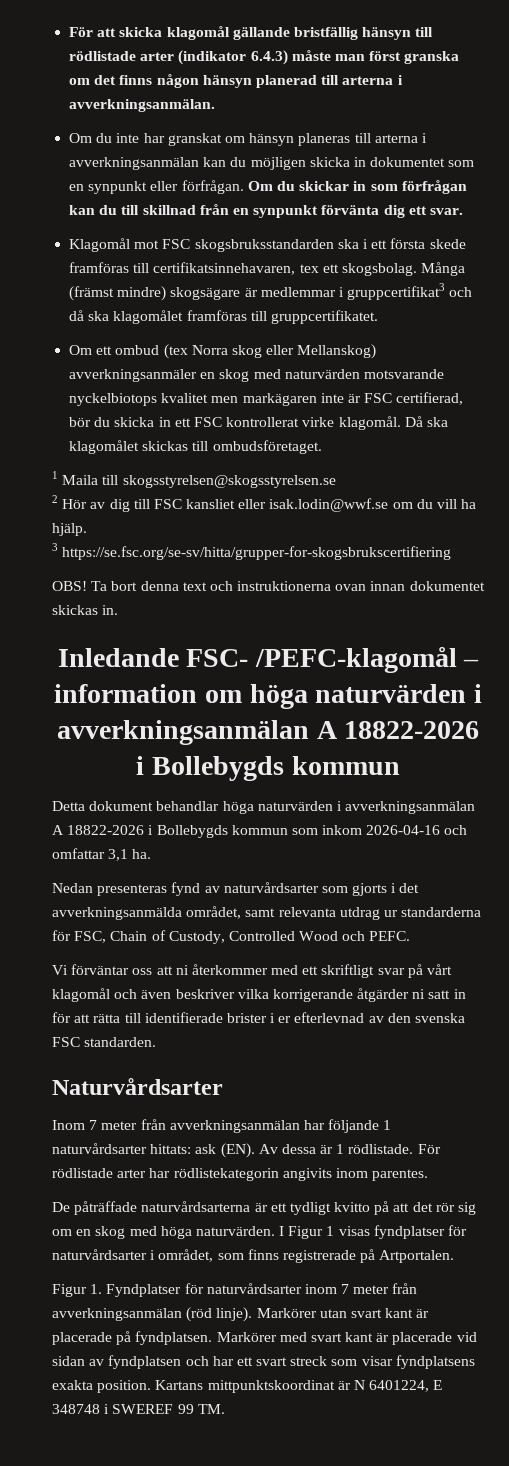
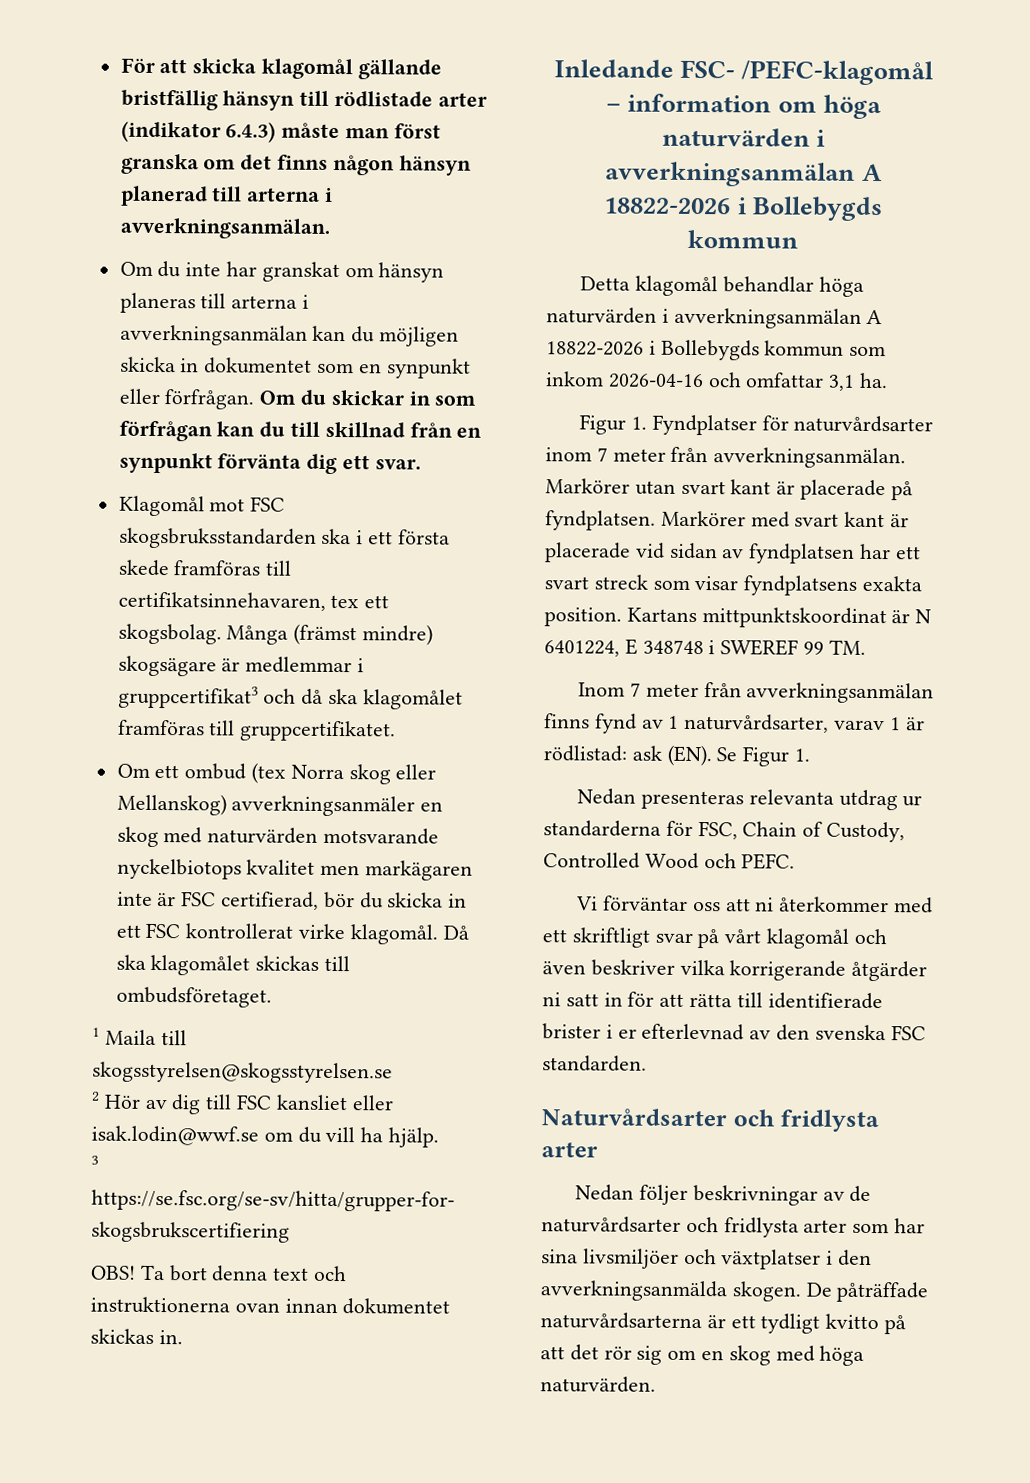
- Detta dokument behandlar höga naturvärden i avverkningsanmälan A 18822-2026 i Bollebygds kommun som inkom 2026-04-16 och omfattar 3,1 ha.
+ Detta klagomål behandlar höga naturvärden i avverkningsanmälan A 18822-2026 i Bollebygds kommun som inkom 2026-04-16 och omfattar 3,1 ha.
- Nedan presenteras fynd av naturvårdsarter som gjorts i det avverkningsanmälda området, samt relevanta utdrag ur standarderna för FSC, Chain of Custody, Controlled Wood och PEFC.
+ Figur 1. Fyndplatser för naturvårdsarter inom 7 meter från avverkningsanmälan. Markörer utan svart kant är placerade på fyndplatsen. Markörer med svart kant är placerade vid sidan av fyndplatsen har ett svart streck som visar fyndplatsens exakta position. Kartans mittpunktskoordinat är N 6401224, E 348748 i SWEREF 99 TM.
+ Inom 7 meter från avverkningsanmälan finns fynd av 1 naturvårdsarter, varav 1 är rödlistad: ask (EN). Se Figur 1.
+ Nedan presenteras relevanta utdrag ur standarderna för FSC, Chain of Custody, Controlled Wood och PEFC.
- Naturvårdsarter
- Inom 7 meter från avverkningsanmälan har följande 1 naturvårdsarter hittats: ask (EN). Av dessa är 1 rödlistade. För rödlistade arter har rödlistekategorin angivits inom parentes.
- De påträffade naturvårdsarterna är ett tydligt kvitto på att det rör sig om en skog med höga naturvärden. I Figur 1 visas fyndplatser för naturvårdsarter i området, som finns registrerade på Artportalen.
- Figur 1. Fyndplatser för naturvårdsarter inom 7 meter från avverkningsanmälan (röd linje). Markörer utan svart kant är placerade på fyndplatsen. Markörer med svart kant är placerade vid sidan av fyndplatsen och har ett svart streck som visar fyndplatsens exakta position. Kartans mittpunktskoordinat är N 6401224, E 348748 i SWEREF 99 TM.
+ Naturvårdsarter och fridlysta arter
+ Nedan följer beskrivningar av de naturvårdsarter och fridlysta arter som har sina livsmiljöer och växtplatser i den avverkningsanmälda skogen. De påträffade naturvårdsarterna är ett tydligt kvitto på att det rör sig om en skog med höga naturvärden.

